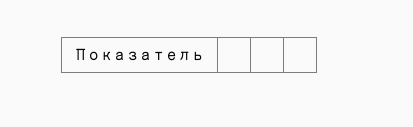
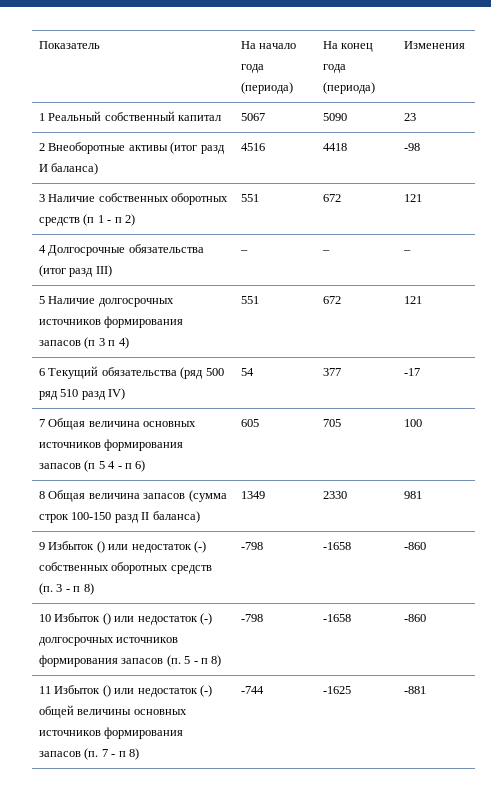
- Показатель | | |
+ Показатель | На начало года (периода) | На конец года (периода) | Изменения
+ 1 Реальный собственный капитал | 5067 | 5090 | 23
+ 2 Внеоборотные активы (итог разд И баланса) | 4516 | 4418 | -98
+ 3 Наличие собственных оборотных средств (п 1 - п 2) | 551 | 672 | 121
+ 4 Долгосрочные обязательства (итог разд III) | – | – | –
+ 5 Наличие долгосрочных источников формирования запасов (п 3 п 4) | 551 | 672 | 121
+ 6 Текущий обязательства (ряд 500 ряд 510 разд IV) | 54 | 377 | -17
+ 7 Общая величина основных источников формирования запасов (п 5 4 - п 6) | 605 | 705 | 100
+ 8 Общая величина запасов (сумма строк 100-150 разд II баланса) | 1349 | 2330 | 981
+ 9 Избыток () или недостаток (-) собственных оборотных средств (п. 3 - п 8) | -798 | -1658 | -860
+ 10 Избыток () или недостаток (-) долгосрочных источников формирования запасов (п. 5 - п 8) | -798 | -1658 | -860
+ 11 Избыток () или недостаток (-) общей величины основных источников формирования запасов (п. 7 - п 8) | -744 | -1625 | -881

